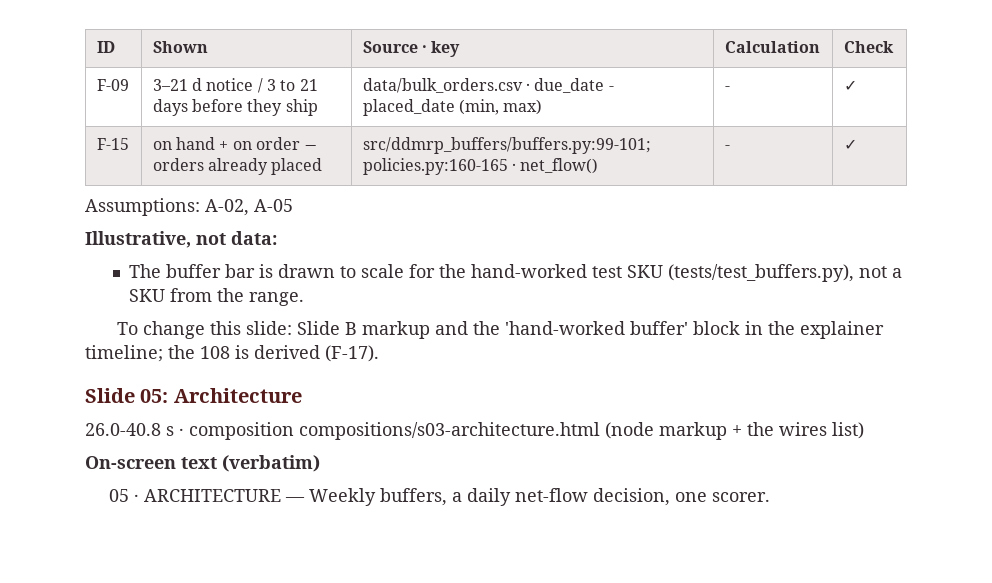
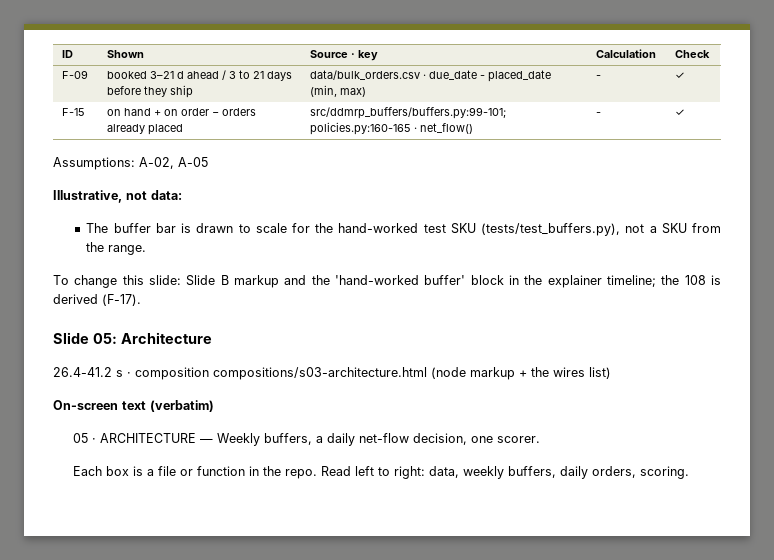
- F-09 | 3–21 d notice / 3 to 21 days before they ship | data/bulk_orders.csv · due_date - placed_date (min, max) | - | ✓
+ F-09 | booked 3–21 d ahead / 3 to 21 days before they ship | data/bulk_orders.csv · due_date - placed_date (min, max) | - | ✓
- 26.0-40.8 s · composition compositions/s03-architecture.html (node markup + the wires list)
+ 26.4-41.2 s · composition compositions/s03-architecture.html (node markup + the wires list)
+ Each box is a file or function in the repo. Read left to right: data, weekly buffers, daily orders, scoring.

